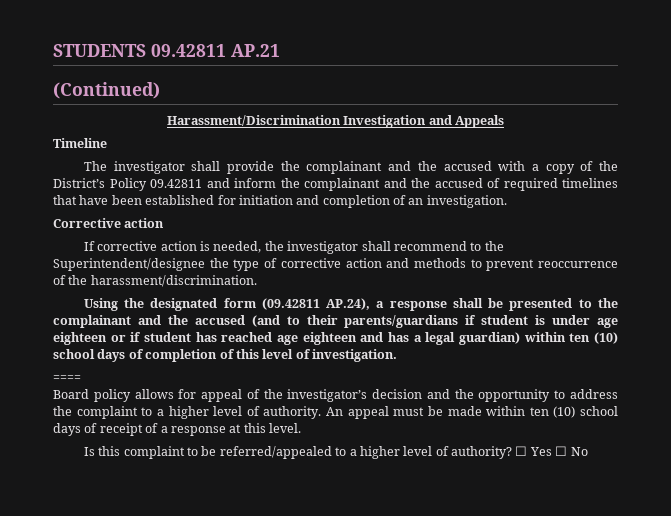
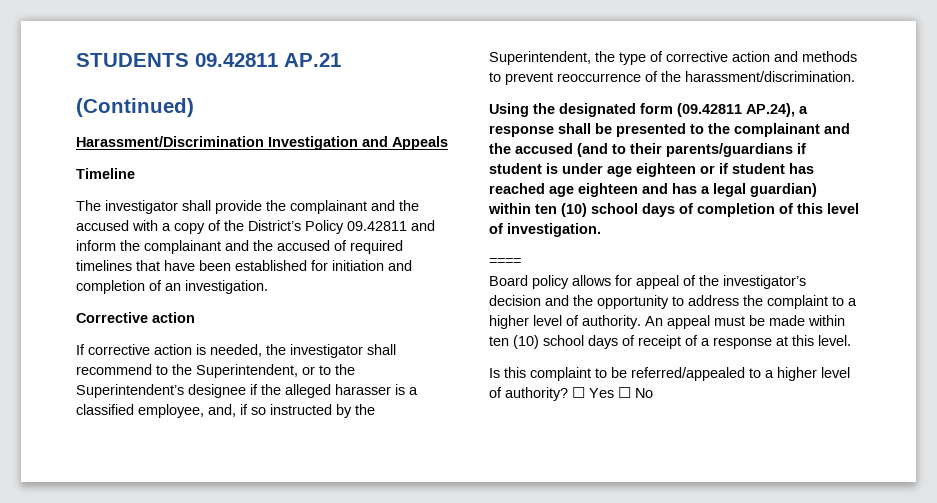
- If corrective action is needed, the investigator shall recommend to the Superintendent/designee the type of corrective action and methods to prevent reoccurrence of the harassment/discrimination.
+ If corrective action is needed, the investigator shall recommend to the Superintendent, or to the Superintendent’s designee if the alleged harasser is a classified employee, and, if so instructed by the Superintendent, the type of corrective action and methods to prevent reoccurrence of the harassment/discrimination.

